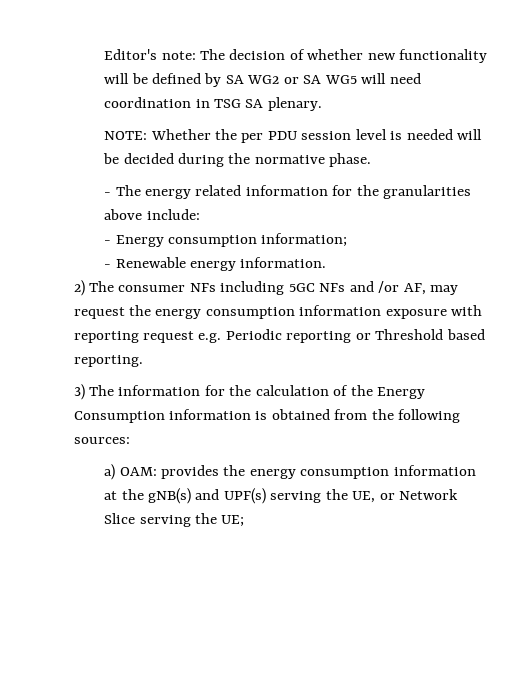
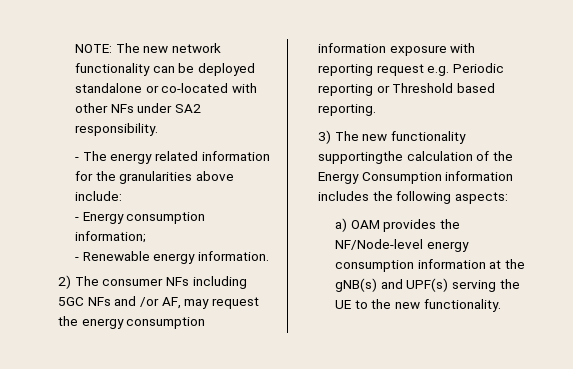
- Editor's note: The decision of whether new functionality will be defined by SA WG2 or SA WG5 will need coordination in TSG SA plenary.
- NOTE: Whether the per PDU session level is needed will be decided during the normative phase.
+ NOTE: The new network functionality can be deployed standalone or co-located with other NFs under SA2 responsibility.
- 3) The information for the calculation of the Energy Consumption information is obtained from the following sources:
+ 3) The new functionality supportingthe calculation of the Energy Consumption information includes the following aspects:
- a) OAM: provides the energy consumption information at the gNB(s) and UPF(s) serving the UE, or Network Slice serving the UE;
+ a) OAM provides the NF/Node-level energy consumption information at the gNB(s) and UPF(s) serving the UE to the new functionality.

